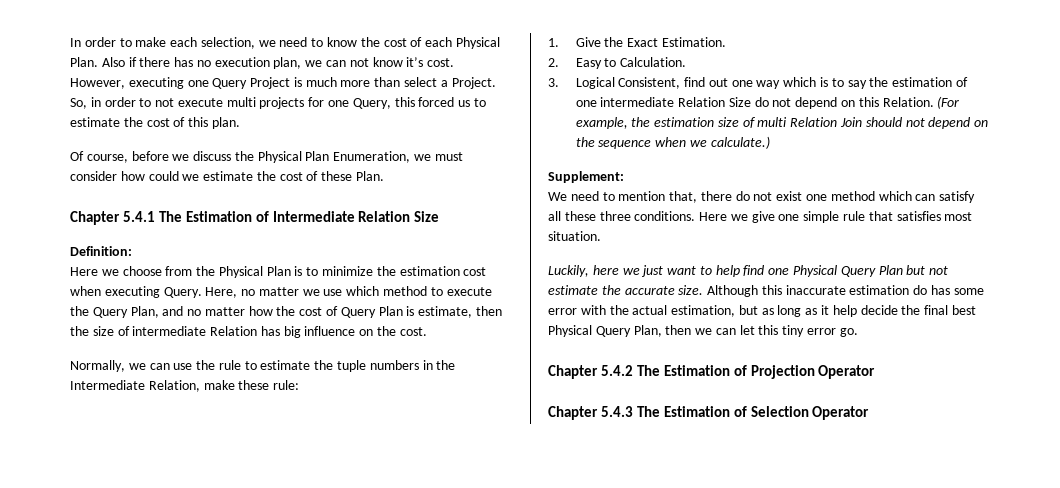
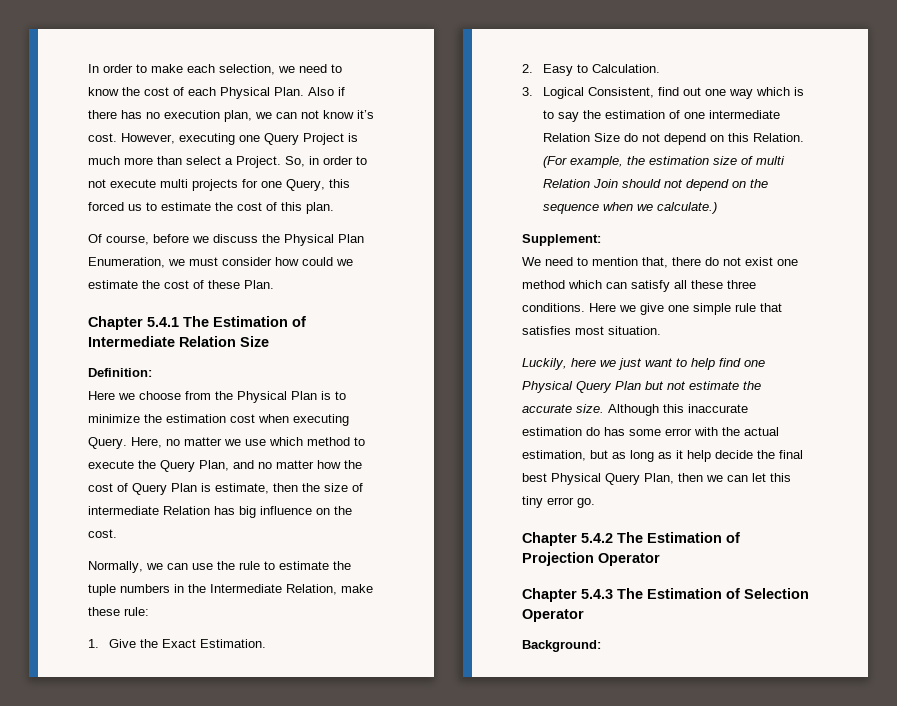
+ Background:

